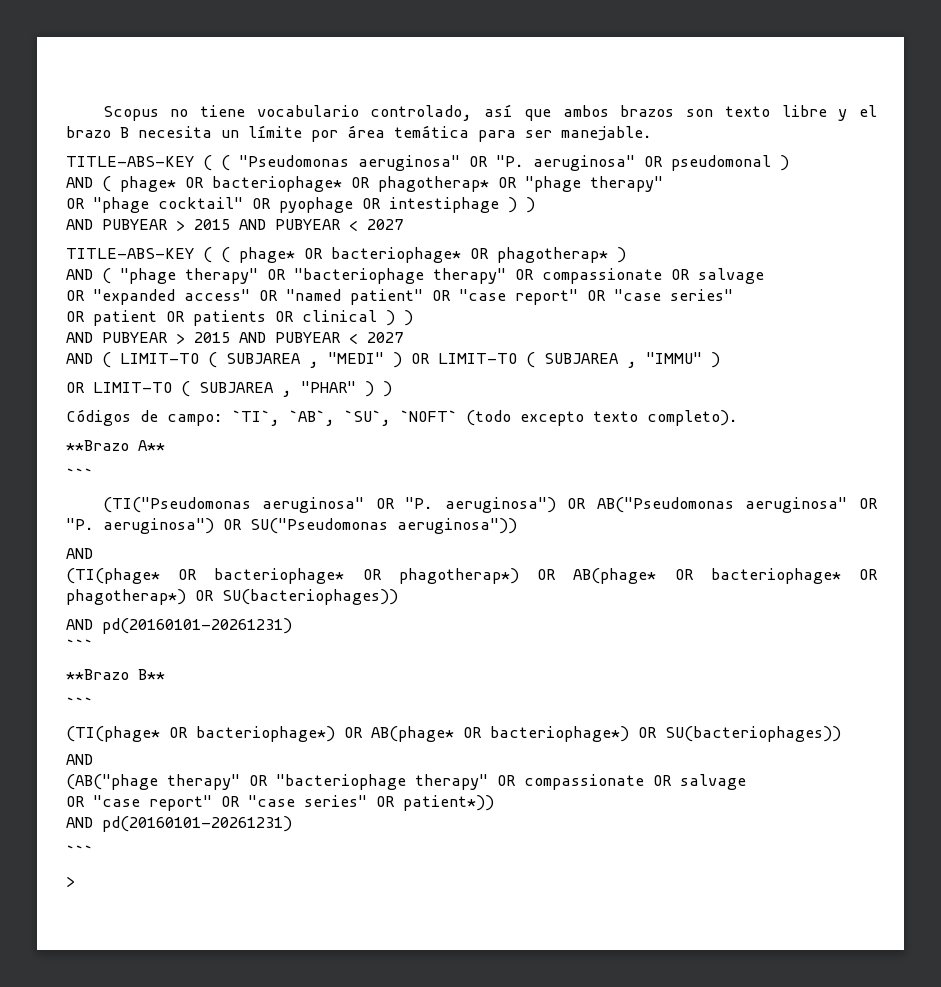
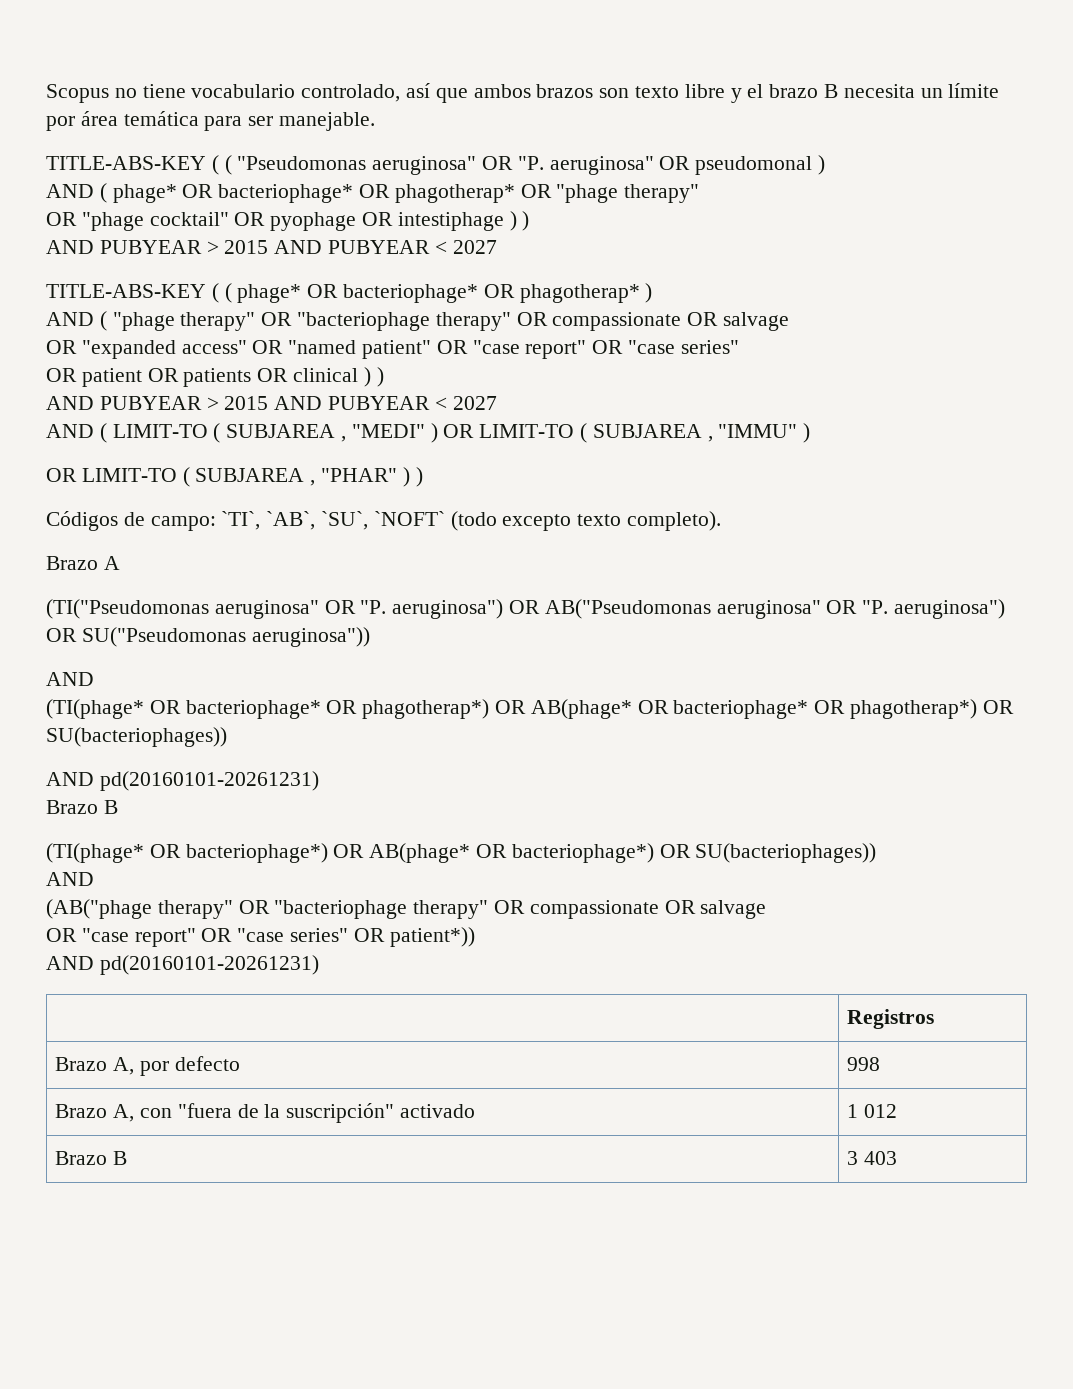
- **Brazo A**
- ```
+ Brazo A
  (TI(phage* OR bacteriophage* OR phagotherap*) OR AB(phage* OR bacteriophage* OR phagotherap*) OR SU(bacteriophages))
  AND pd(20160101-20261231)
- ```
- **Brazo B**
- ```
+ Brazo B
  OR "case report" OR "case series" OR patient*))
  AND pd(20160101-20261231)
- ```
- >
+ | Registros
+ Brazo A, por defecto | 998
+ Brazo A, con "fuera de la suscripción" activado | 1 012
+ Brazo B | 3 403

